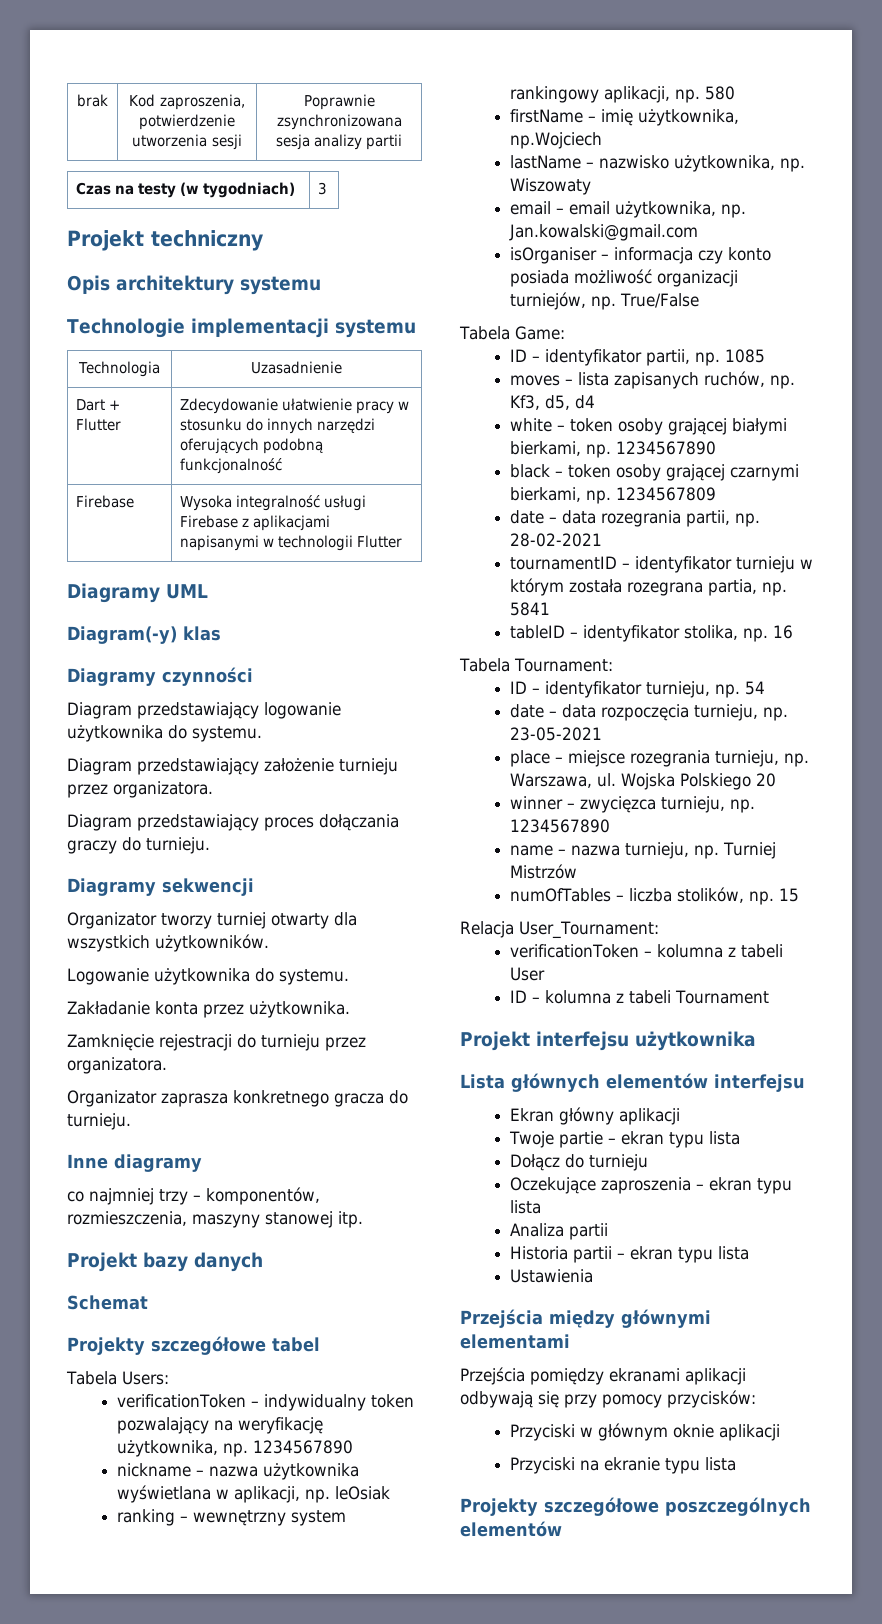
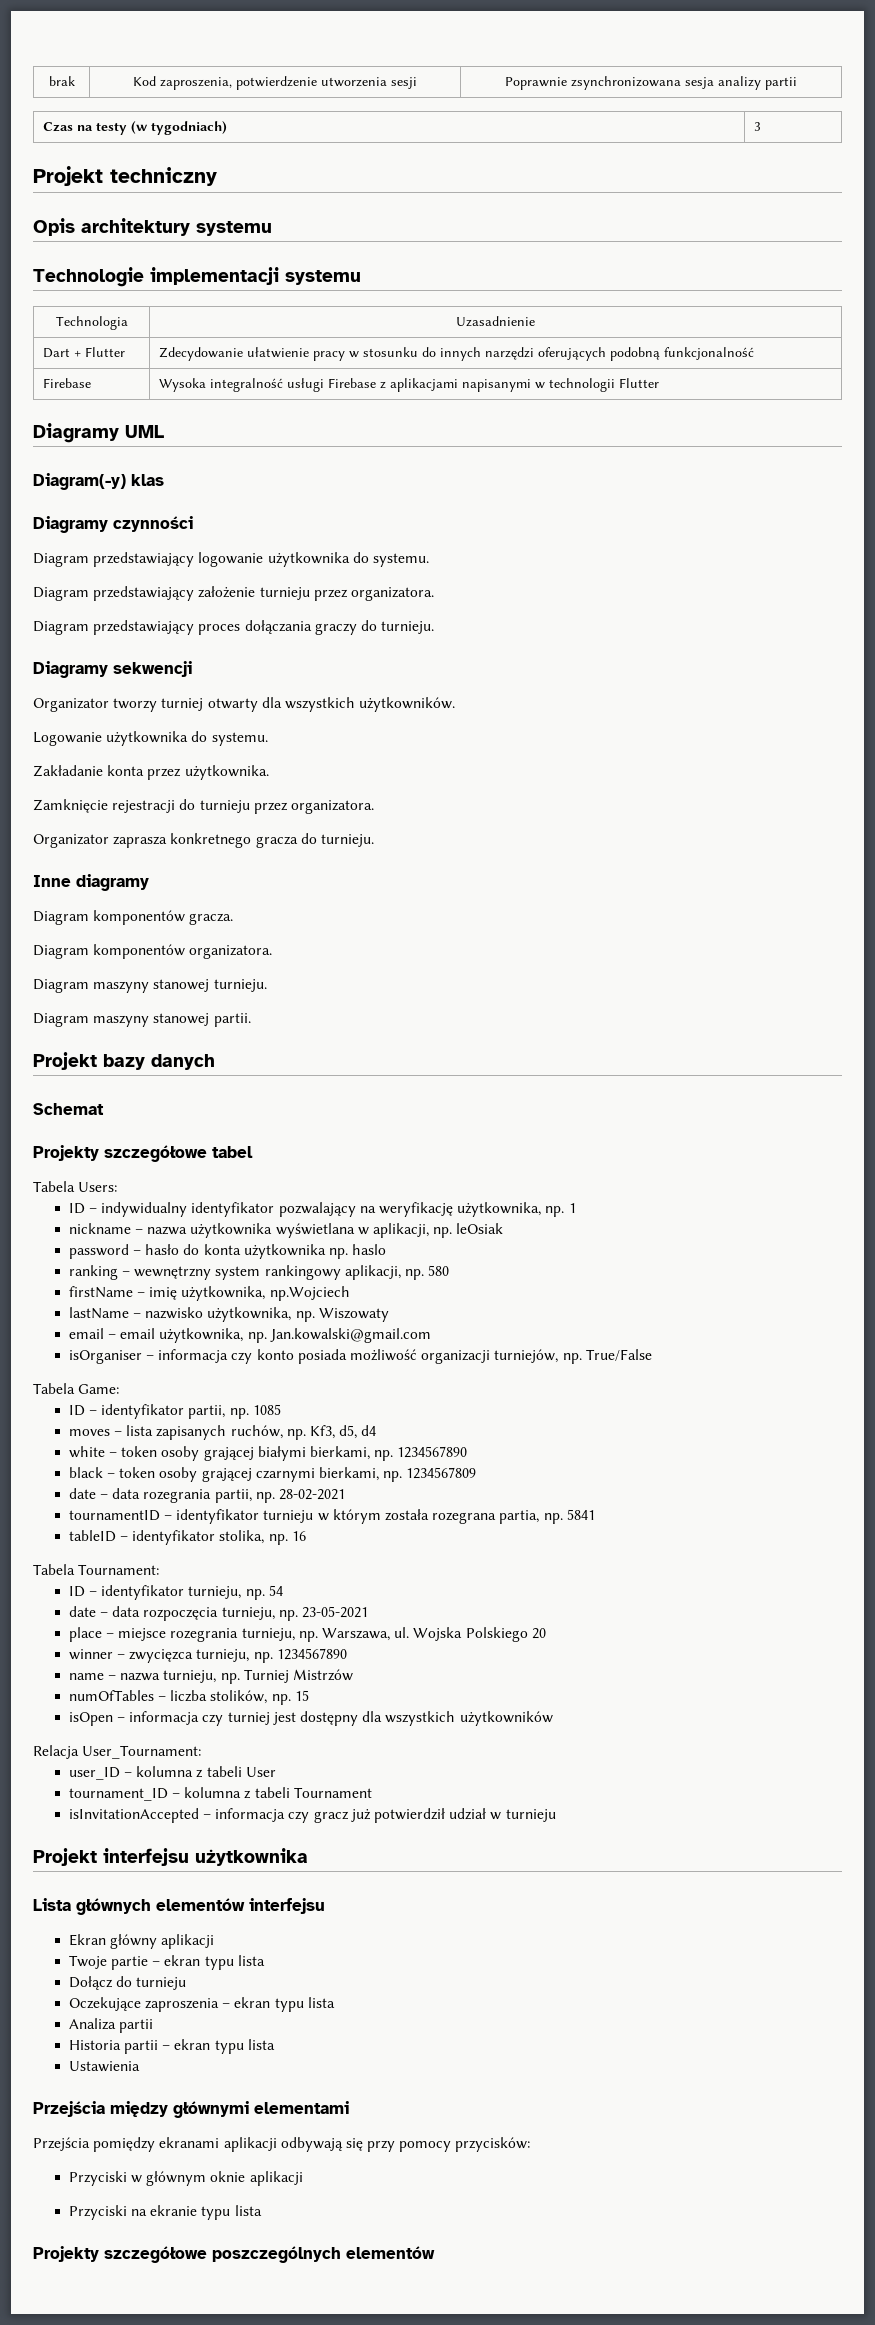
- co najmniej trzy – komponentów, rozmieszczenia, maszyny stanowej itp.
+ Diagram komponentów gracza.
+ Diagram komponentów organizatora.
+ Diagram maszyny stanowej turnieju.
+ Diagram maszyny stanowej partii.
- verificationToken – indywidualny token pozwalający na weryfikację użytkownika, np. 1234567890
+ ID – indywidualny identyfikator pozwalający na weryfikację użytkownika, np. 1
+ password – hasło do konta użytkownika np. haslo
+ isOpen – informacja czy turniej jest dostępny dla wszystkich użytkowników
- verificationToken – kolumna z tabeli User
+ user_ID – kolumna z tabeli User
- ID – kolumna z tabeli Tournament
+ tournament_ID – kolumna z tabeli Tournament
+ isInvitationAccepted – informacja czy gracz już potwierdził udział w turnieju

